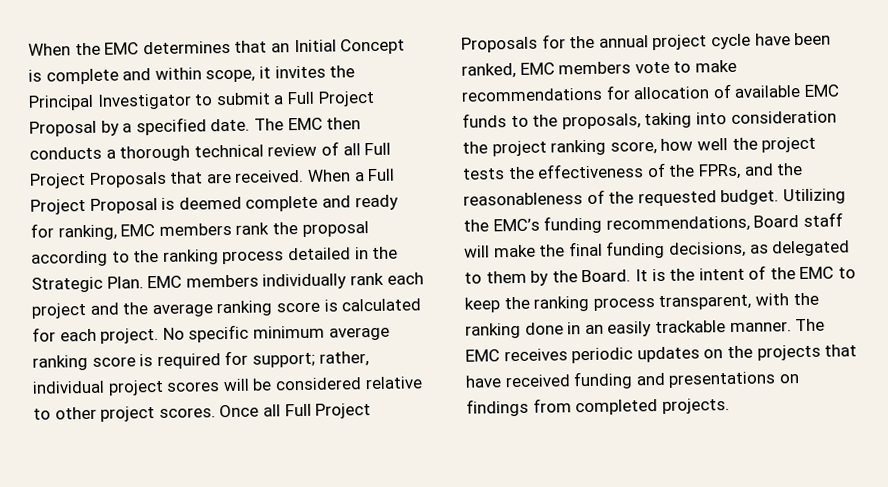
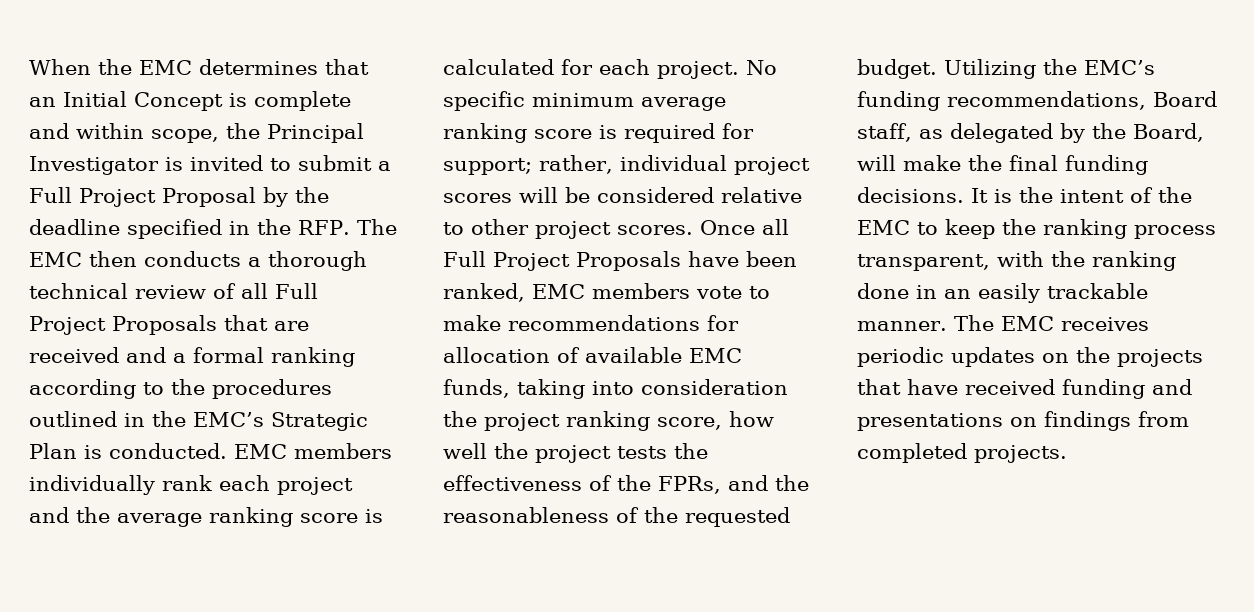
- When the EMC determines that an Initial Concept is complete and within scope, it invites the Principal Investigator to submit a Full Project Proposal by a specified date. The EMC then conducts a thorough technical review of all Full Project Proposals that are received. When a Full Project Proposal is deemed complete and ready for ranking, EMC members rank the proposal according to the ranking process detailed in the Strategic Plan.
+ When the EMC determines that an Initial Concept is complete and within scope, the Principal Investigator is invited to submit a Full Project Proposal by the deadline specified in the RFP. The EMC then conducts a thorough technical review of all Full Project Proposals that are received and a formal ranking according to the procedures outlined in the EMC’s Strategic Plan is conducted.
- Once all Full Project Proposals for the annual project cycle have been ranked, EMC members vote to make recommendations for allocation of available EMC funds to the proposals, taking into consideration the project ranking score, how well the project tests the effectiveness of the FPRs, and the reasonableness of the requested budget.
+ Once all Full Project Proposals have been ranked, EMC members vote to make recommendations for allocation of available EMC funds, taking into consideration the project ranking score, how well the project tests the effectiveness of the FPRs, and the reasonableness of the requested budget.
- Utilizing the EMC’s funding recommendations, Board staff will make the final funding decisions, as delegated to them by the Board.
+ Utilizing the EMC’s funding recommendations, Board staff, as delegated by the Board, will make the final funding decisions.

